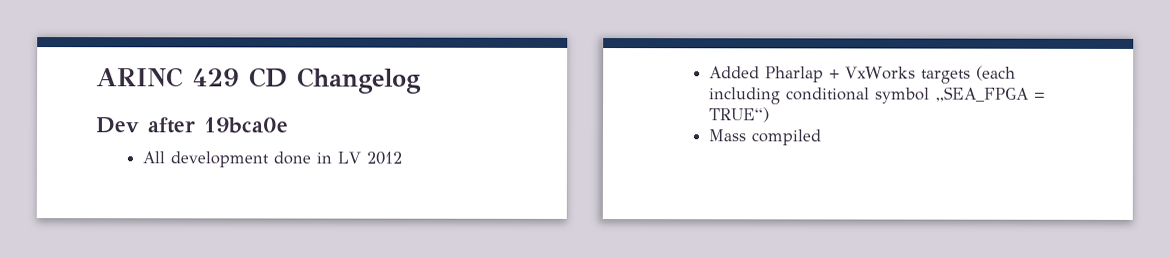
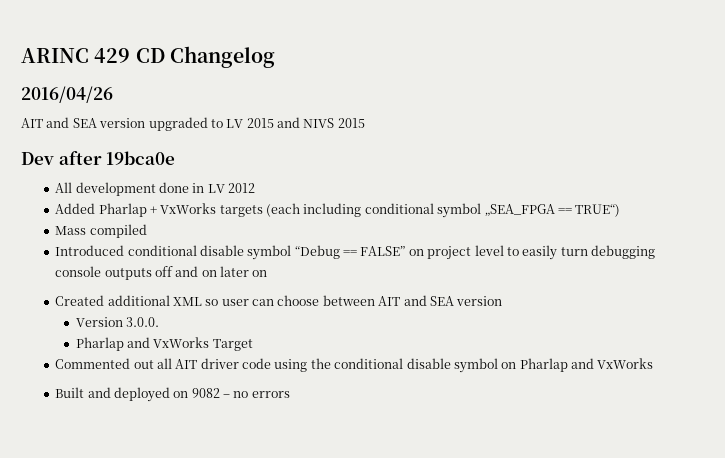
+ 2016/04/26
+ AIT and SEA version upgraded to LV 2015 and NIVS 2015
- Added Pharlap + VxWorks targets (each including conditional symbol „SEA_FPGA = TRUE“)
+ Added Pharlap + VxWorks targets (each including conditional symbol „SEA_FPGA == TRUE“)
+ Introduced conditional disable symbol “Debug == FALSE” on project level to easily turn debugging console outputs off and on later on
+ Created additional XML so user can choose between AIT and SEA version
+ Version 3.0.0.
+ Pharlap and VxWorks Target
+ Commented out all AIT driver code using the conditional disable symbol on Pharlap and VxWorks
+ Built and deployed on 9082 – no errors

